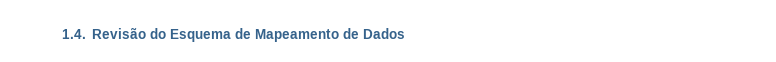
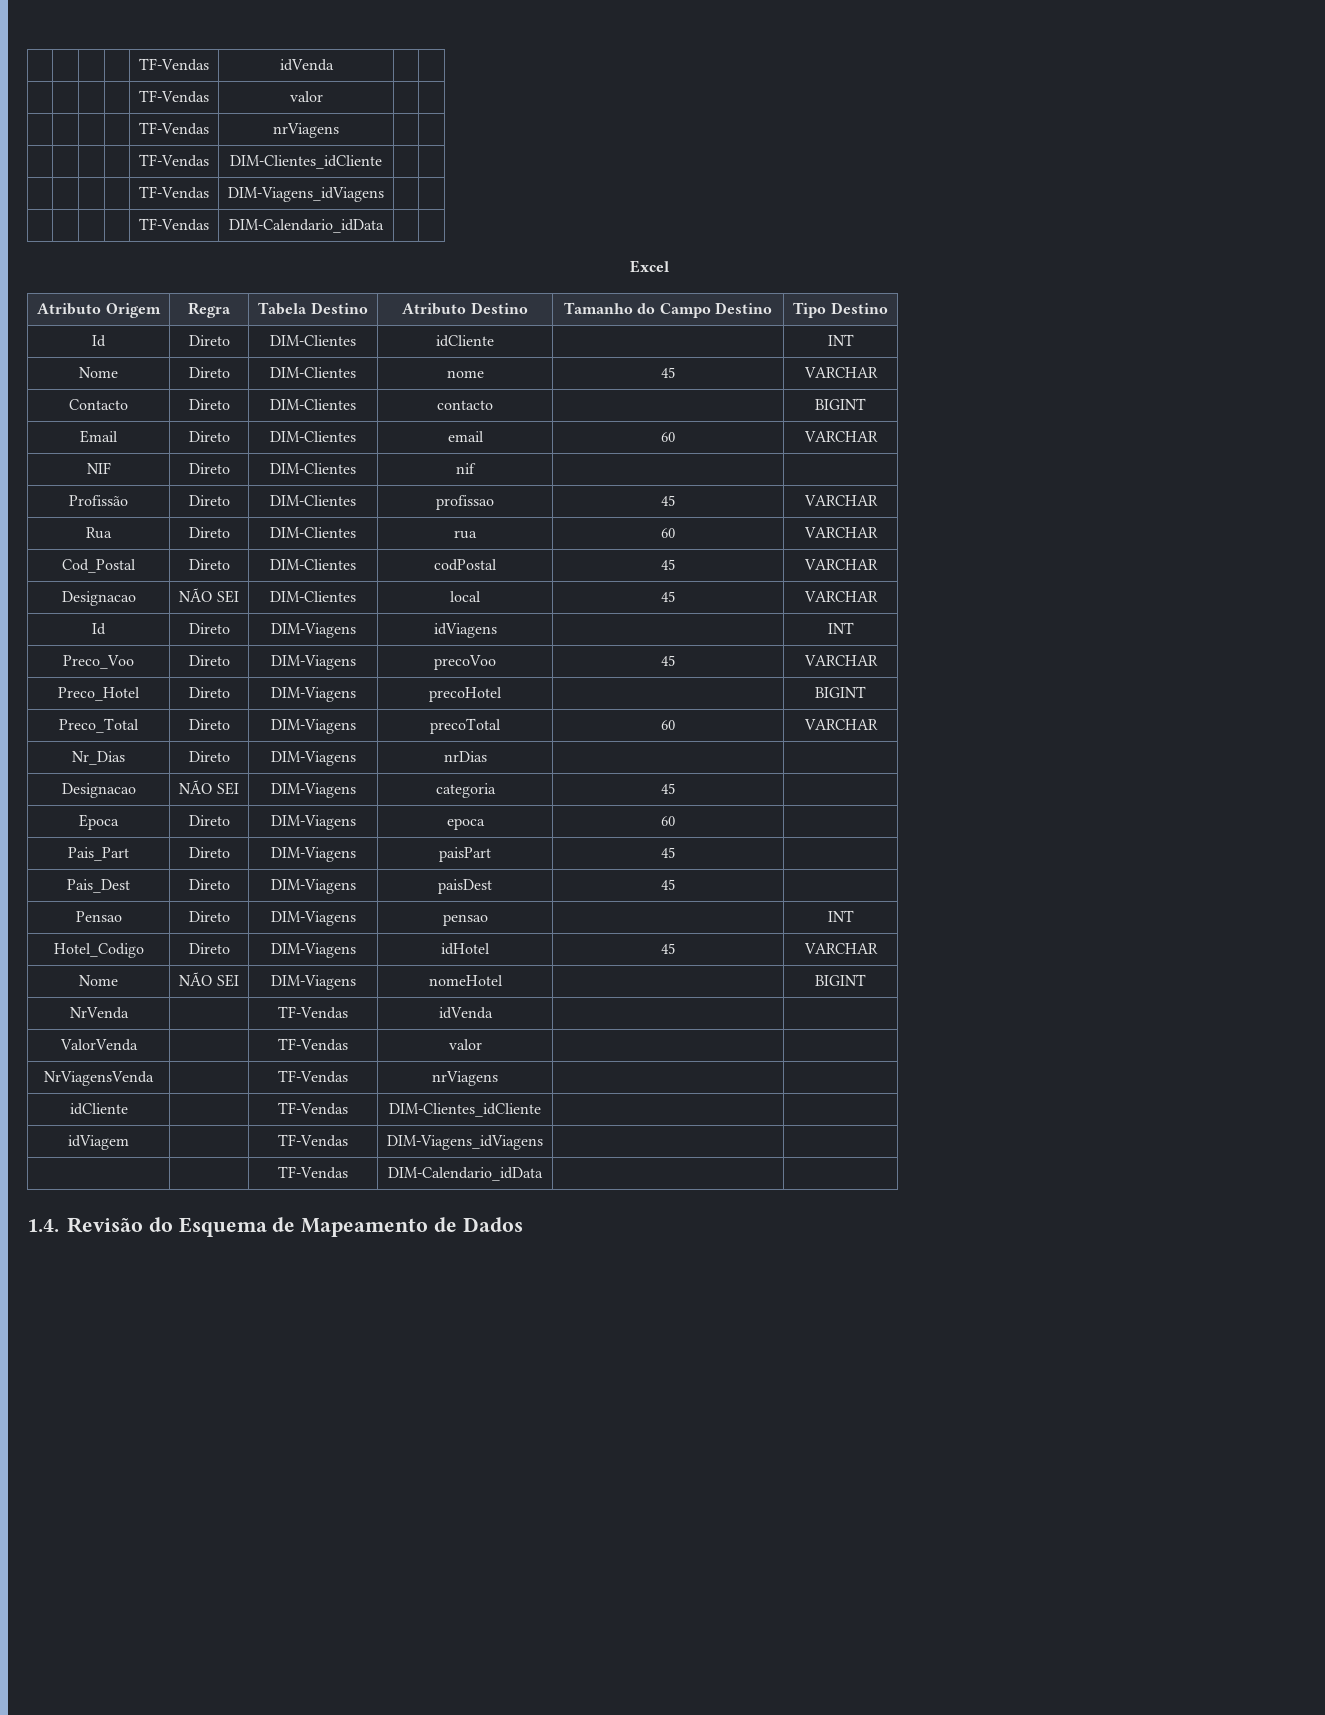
+ | | | | TF-Vendas | idVenda | |
+ | | | | TF-Vendas | valor | |
+ | | | | TF-Vendas | nrViagens | |
+ | | | | TF-Vendas | DIM-Clientes_idCliente | |
+ | | | | TF-Vendas | DIM-Viagens_idViagens | |
+ | | | | TF-Vendas | DIM-Calendario_idData | |
+ Excel
+ Atributo Origem | Regra | Tabela Destino | Atributo Destino | Tamanho do Campo Destino | Tipo Destino
+ Id | Direto | DIM-Clientes | idCliente | | INT
+ Nome | Direto | DIM-Clientes | nome | 45 | VARCHAR
+ Contacto | Direto | DIM-Clientes | contacto | | BIGINT
+ Email | Direto | DIM-Clientes | email | 60 | VARCHAR
+ NIF | Direto | DIM-Clientes | nif | |
+ Profissão | Direto | DIM-Clientes | profissao | 45 | VARCHAR
+ Rua | Direto | DIM-Clientes | rua | 60 | VARCHAR
+ Cod_Postal | Direto | DIM-Clientes | codPostal | 45 | VARCHAR
+ Designacao | NÃO SEI | DIM-Clientes | local | 45 | VARCHAR
+ Id | Direto | DIM-Viagens | idViagens | | INT
+ Preco_Voo | Direto | DIM-Viagens | precoVoo | 45 | VARCHAR
+ Preco_Hotel | Direto | DIM-Viagens | precoHotel | | BIGINT
+ Preco_Total | Direto | DIM-Viagens | precoTotal | 60 | VARCHAR
+ Nr_Dias | Direto | DIM-Viagens | nrDias | |
+ Designacao | NÃO SEI | DIM-Viagens | categoria | 45 |
+ Epoca | Direto | DIM-Viagens | epoca | 60 |
+ Pais_Part | Direto | DIM-Viagens | paisPart | 45 |
+ Pais_Dest | Direto | DIM-Viagens | paisDest | 45 |
+ Pensao | Direto | DIM-Viagens | pensao | | INT
+ Hotel_Codigo | Direto | DIM-Viagens | idHotel | 45 | VARCHAR
+ Nome | NÃO SEI | DIM-Viagens | nomeHotel | | BIGINT
+ NrVenda | | TF-Vendas | idVenda | |
+ ValorVenda | | TF-Vendas | valor | |
+ NrViagensVenda | | TF-Vendas | nrViagens | |
+ idCliente | | TF-Vendas | DIM-Clientes_idCliente | |
+ idViagem | | TF-Vendas | DIM-Viagens_idViagens | |
+ | | TF-Vendas | DIM-Calendario_idData | |

